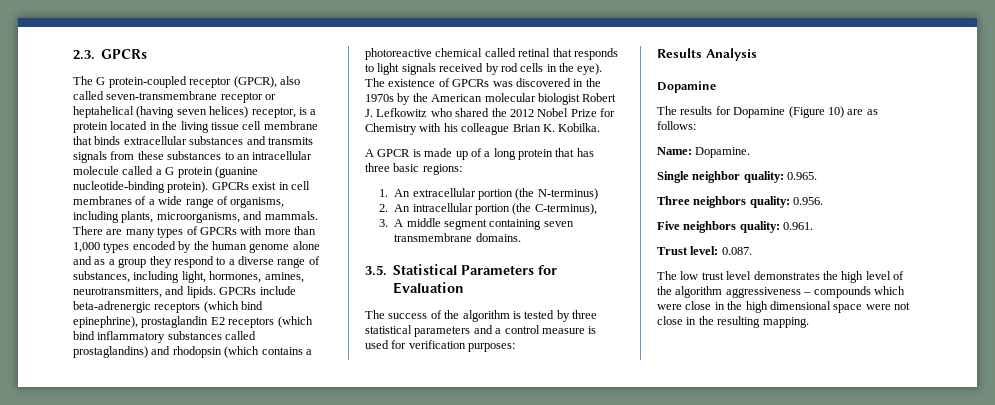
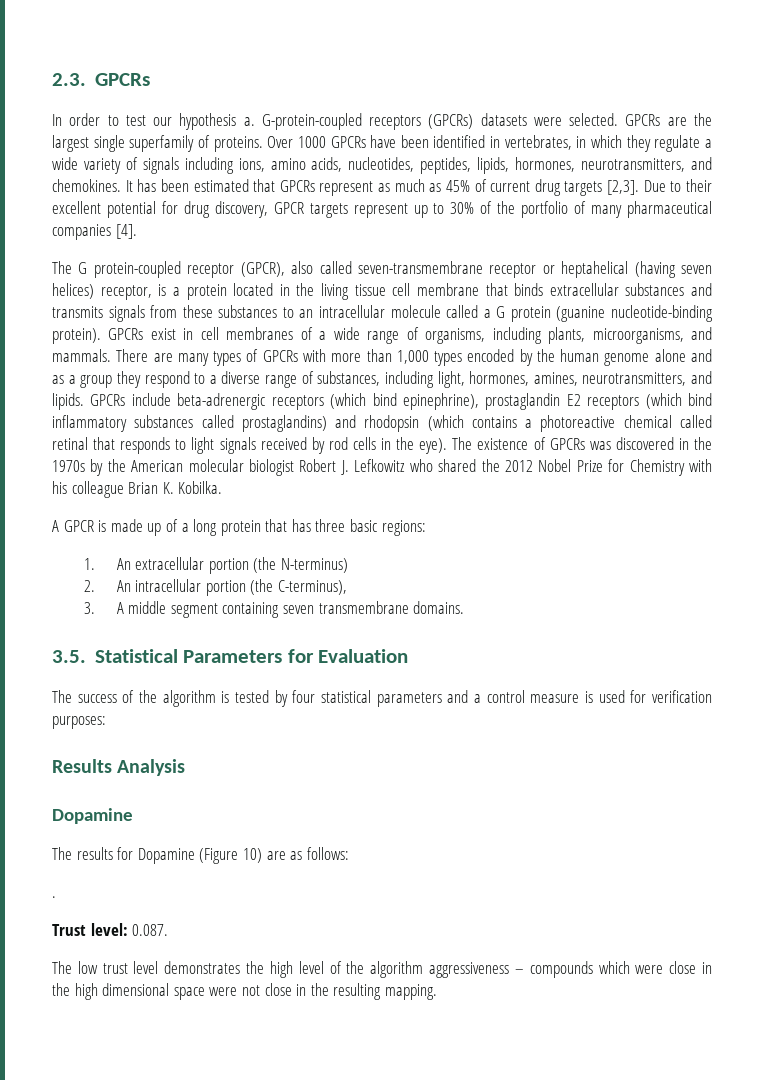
+ In order to test our hypothesis a. G-protein-coupled receptors (GPCRs) datasets were selected. GPCRs are the largest single superfamily of proteins. Over 1000 GPCRs have been identified in vertebrates, in which they regulate a wide variety of signals including ions, amino acids, nucleotides, peptides, lipids, hormones, neurotransmitters, and chemokines. It has been estimated that GPCRs represent as much as 45% of current drug targets [2,3]. Due to their excellent potential for drug discovery, GPCR targets represent up to 30% of the portfolio of many pharmaceutical companies [4].
- The success of the algorithm is tested by three statistical parameters and a control measure is used for verification purposes:
+ The success of the algorithm is tested by four statistical parameters and a control measure is used for verification purposes:
- Name: Dopamine.
- Single neighbor quality: 0.965.
- Three neighbors quality: 0.956.
- Five neighbors quality: 0.961.
+ .

